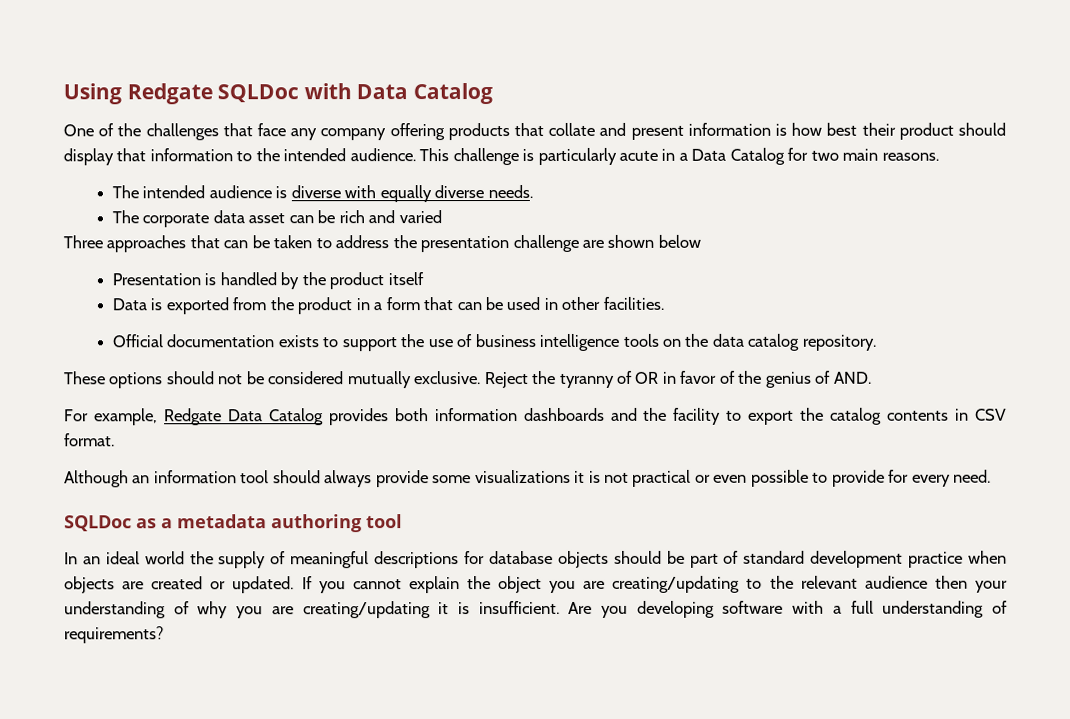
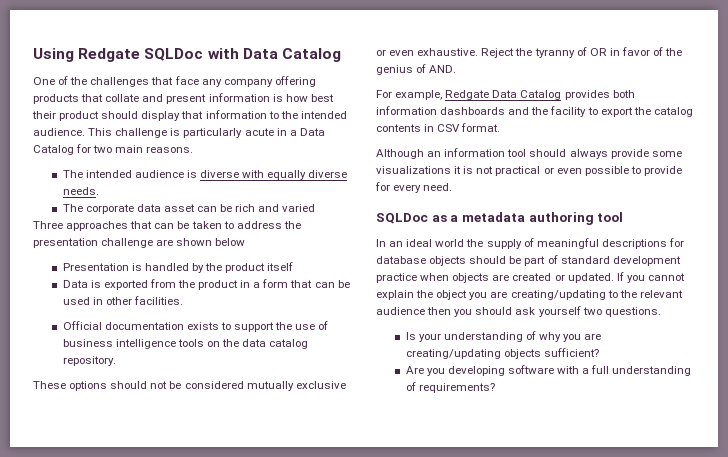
- These options should not be considered mutually exclusive.
+ These options should not be considered mutually exclusive or even exhaustive.
- If you cannot explain the object you are creating/updating to the relevant audience then your understanding of why you are creating/updating it is insufficient. Are you developing software with a full understanding of requirements?
+ If you cannot explain the object you are creating/updating to the relevant audience then you should ask yourself two questions.
+ Is your understanding of why you are creating/updating objects sufficient?
+ Are you developing software with a full understanding of requirements?

